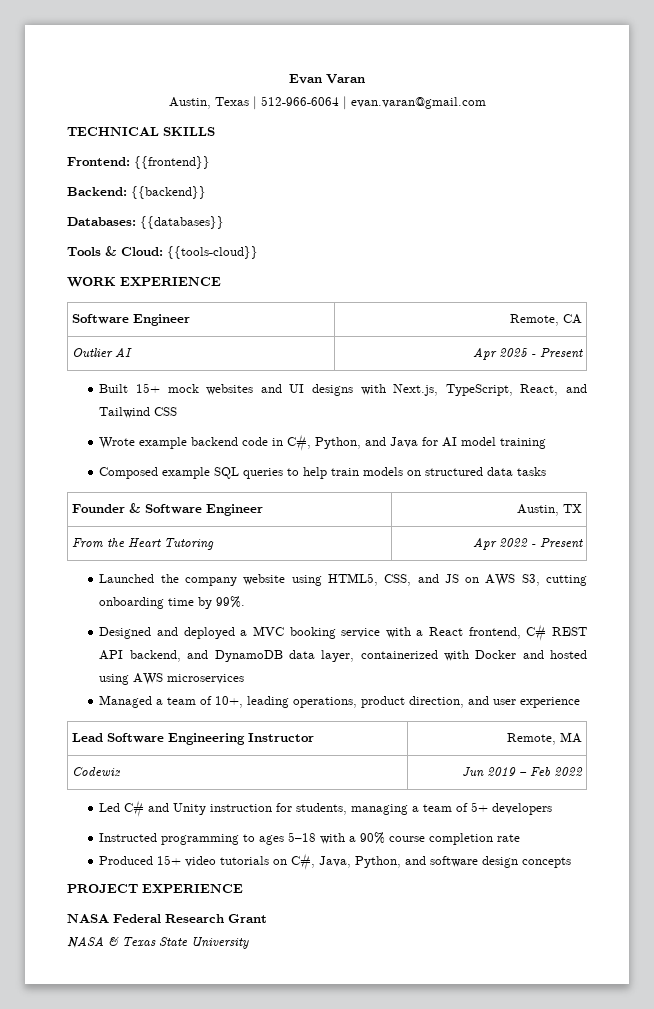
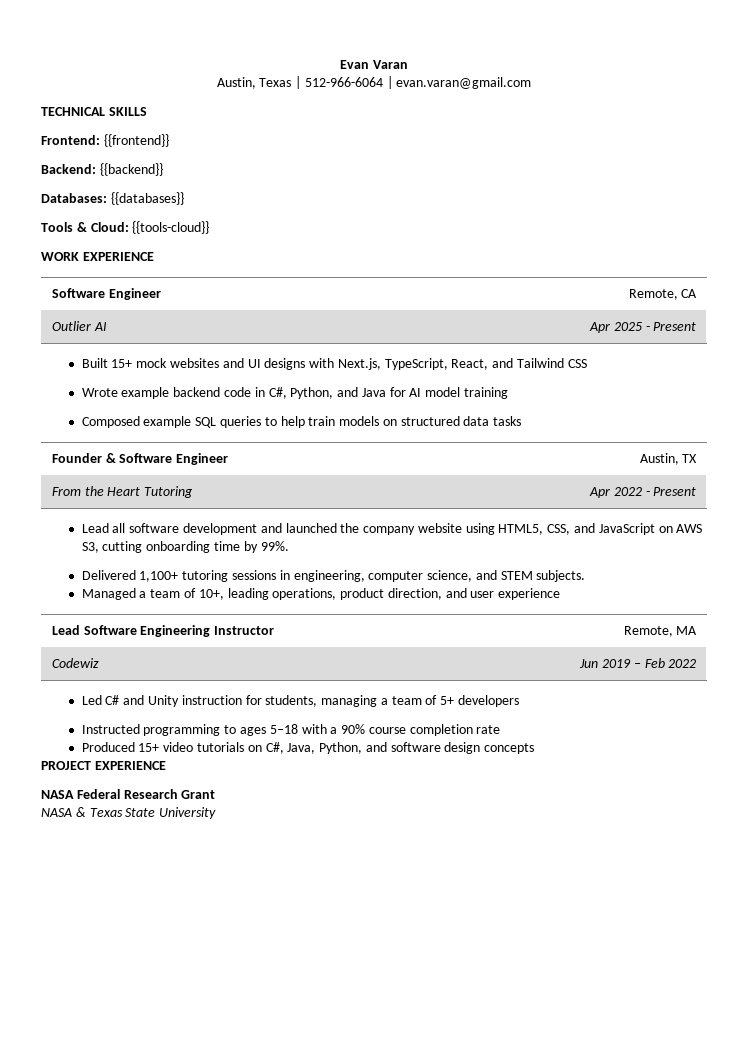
- Launched the company website using HTML5, CSS, and JS on AWS S3, cutting onboarding time by 99%.
+ Lead all software development and launched the company website using HTML5, CSS, and JavaScript on AWS S3, cutting onboarding time by 99%.
- Designed and deployed a MVC booking service with a React frontend, C# REST API backend, and DynamoDB data layer, containerized with Docker and hosted using AWS microservices
+ Delivered 1,100+ tutoring sessions in engineering, computer science, and STEM subjects.

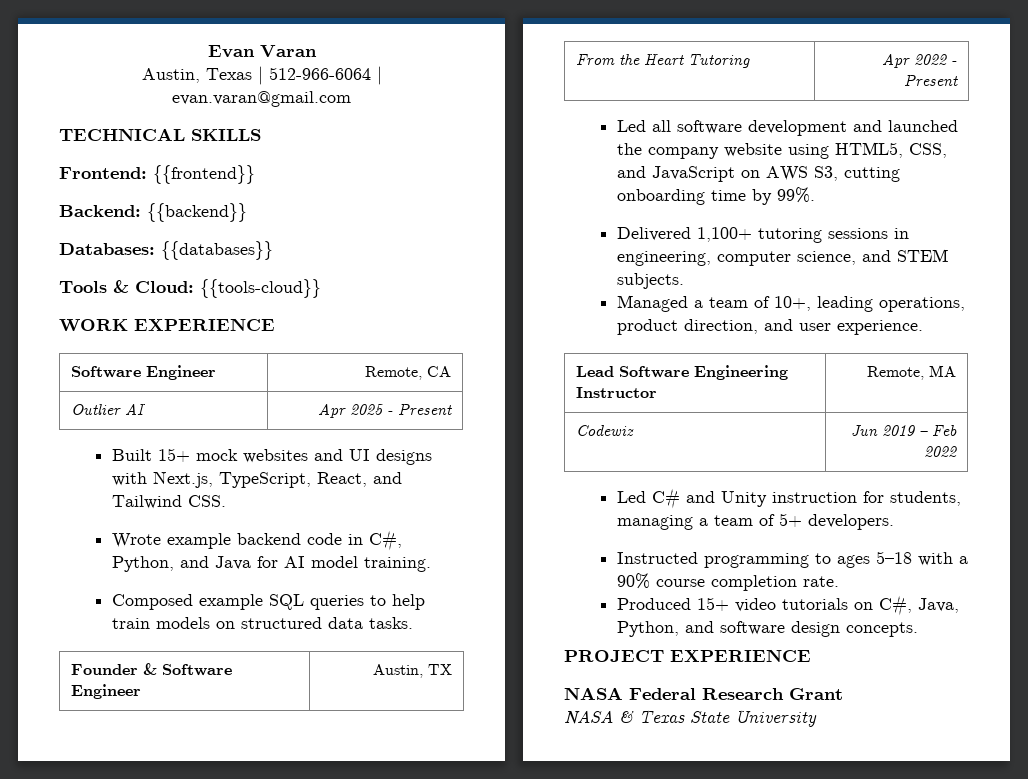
- Built 15+ mock websites and UI designs with Next.js, TypeScript, React, and Tailwind CSS
+ Built 15+ mock websites and UI designs with Next.js, TypeScript, React, and Tailwind CSS.
- Wrote example backend code in C#, Python, and Java for AI model training
+ Wrote example backend code in C#, Python, and Java for AI model training.
- Composed example SQL queries to help train models on structured data tasks
+ Composed example SQL queries to help train models on structured data tasks.
- Lead all software development and launched the company website using HTML5, CSS, and JavaScript on AWS S3, cutting onboarding time by 99%.
+ Led all software development and launched the company website using HTML5, CSS, and JavaScript on AWS S3, cutting onboarding time by 99%.
- Managed a team of 10+, leading operations, product direction, and user experience
+ Managed a team of 10+, leading operations, product direction, and user experience.
- Led C# and Unity instruction for students, managing a team of 5+ developers
+ Led C# and Unity instruction for students, managing a team of 5+ developers.
- Instructed programming to ages 5–18 with a 90% course completion rate
+ Instructed programming to ages 5–18 with a 90% course completion rate.
- Produced 15+ video tutorials on C#, Java, Python, and software design concepts
+ Produced 15+ video tutorials on C#, Java, Python, and software design concepts.

